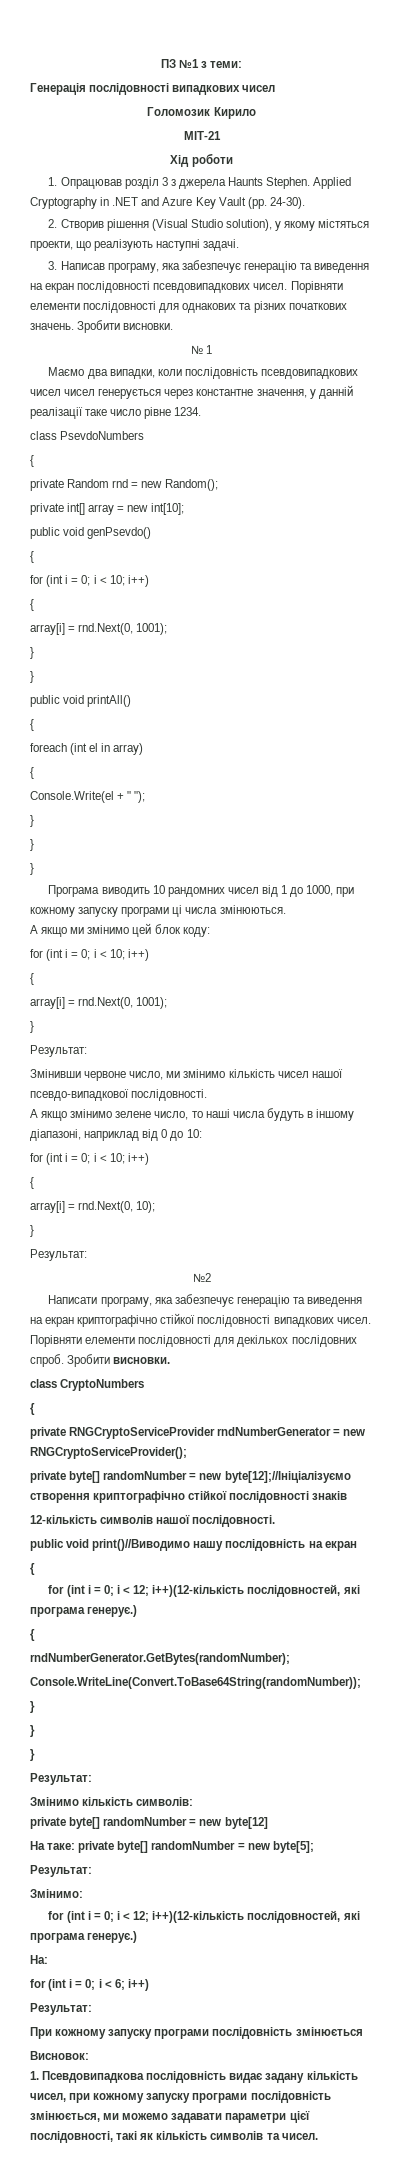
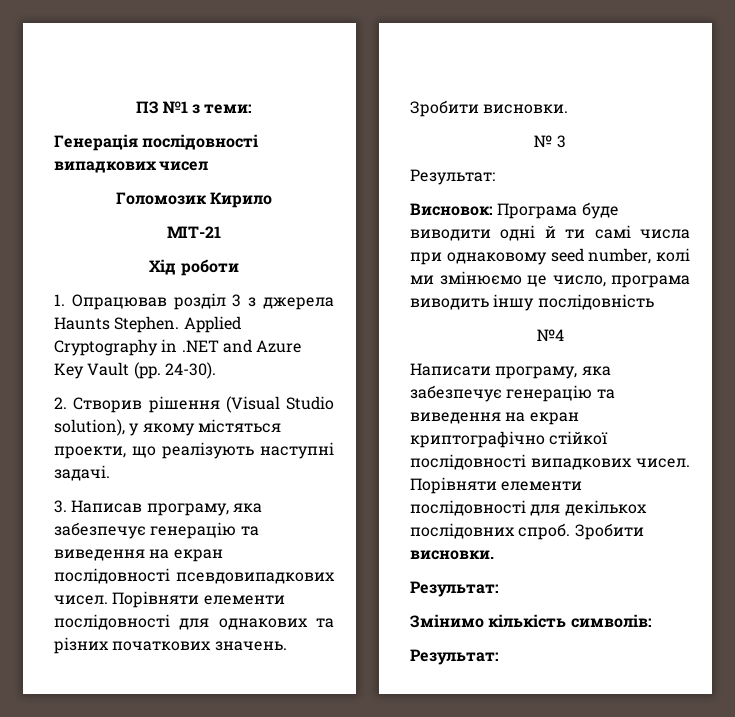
- № 1
- Маємо два випадки, коли послідовність псевдовипадкових чисел чисел генерується через константне значення, у данній реалізації таке число рівне 1234.
- class PsevdoNumbers
- {
- private Random rnd = new Random();
- private int[] array = new int[10];
- public void genPsevdo()
- {
- for (int i = 0; i < 10; i++)
- {
- array[i] = rnd.Next(0, 1001);
- }
- }
- public void printAll()
- {
- foreach (int el in array)
- {
- Console.Write(el + " ");
- }
- }
- }
- Програма виводить 10 рандомних чисел від 1 до 1000, при кожному запуску програми ці числа змінюються.
- А якщо ми змінимо цей блок коду:
- for (int i = 0; i < 10; i++)
- {
- array[i] = rnd.Next(0, 1001);
- }
+ № 3
  Результат:
- Змінивши червоне число, ми змінимо кількість чисел нашої псевдо-випадкової послідовності.
- А якщо змінимо зелене число, то наші числа будуть в іншому діапазоні, наприклад від 0 до 10:
- for (int i = 0; i < 10; i++)
- {
- array[i] = rnd.Next(0, 10);
- }
- Результат:
- №2
+ Висновок: Програма буде виводити одні й ти самі числа при однаковому seed number, колі ми змінюємо це число, програма виводить іншу послідовність
+ №4
  Порівняти елементи послідовності для декількох послідовних спроб. Зробити висновки.
- class CryptoNumbers
- {
- private RNGCryptoServiceProvider rndNumberGenerator = new RNGCryptoServiceProvider();
- private byte[] randomNumber = new byte[12];//Ініціалізуємо створення криптографічно стійкої послідовності знаків
- 12-кількість символів нашої послідовності.
- public void print()//Виводимо нашу послідовність на екран
- {
- for (int i = 0; i < 12; i++)(12-кількість послідовностей, які програма генерує.)
- {
- rndNumberGenerator.GetBytes(randomNumber);
- Console.WriteLine(Convert.ToBase64String(randomNumber));
- }
- }
- }
  Результат:
  Змінимо кількість символів:
- private byte[] randomNumber = new byte[12]
- На таке: private byte[] randomNumber = new byte[5];
  Результат:
- Змінимо:
- for (int i = 0; i < 12; i++)(12-кількість послідовностей, які програма генерує.)
- На:
- for (int i = 0; i < 6; i++)
- Результат:
- При кожному запуску програми послідовність змінюється
- Висновок:
- 1. Псевдовипадкова послідовність видає задану кількість чисел, при кожному запуску програми послідовність змінюється, ми можемо задавати параметри цієї послідовності, такі як кількість символів та чисел.

